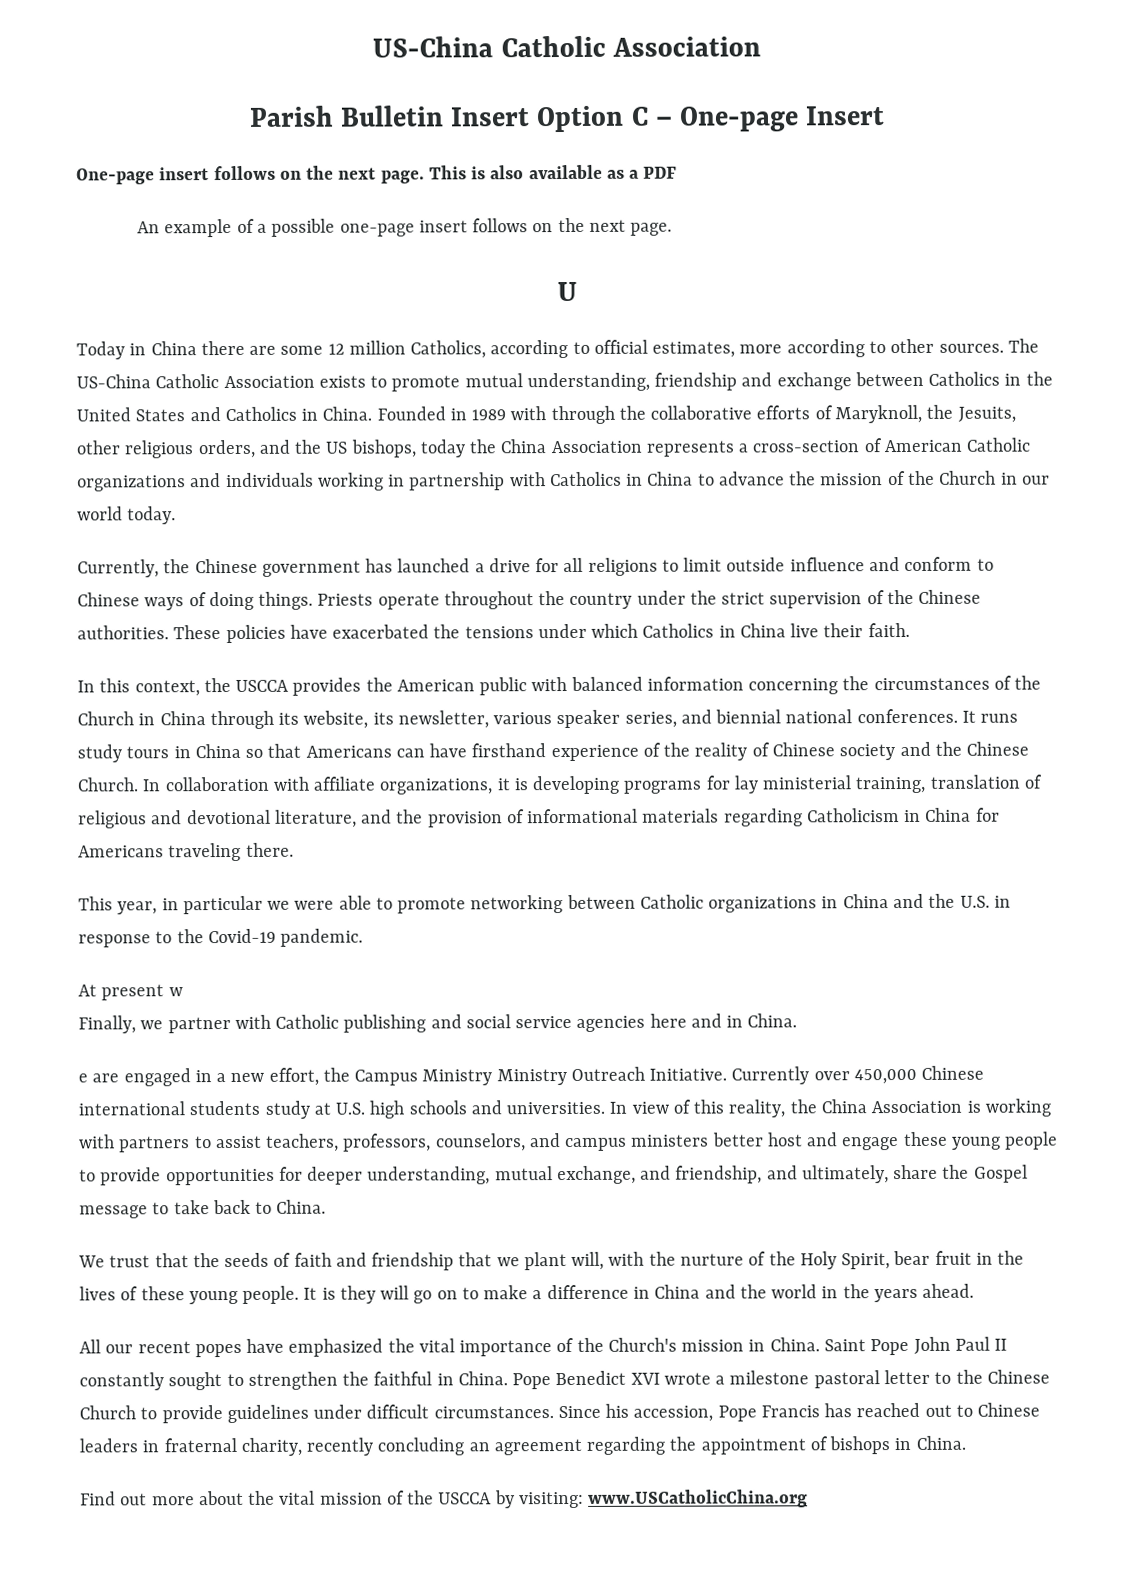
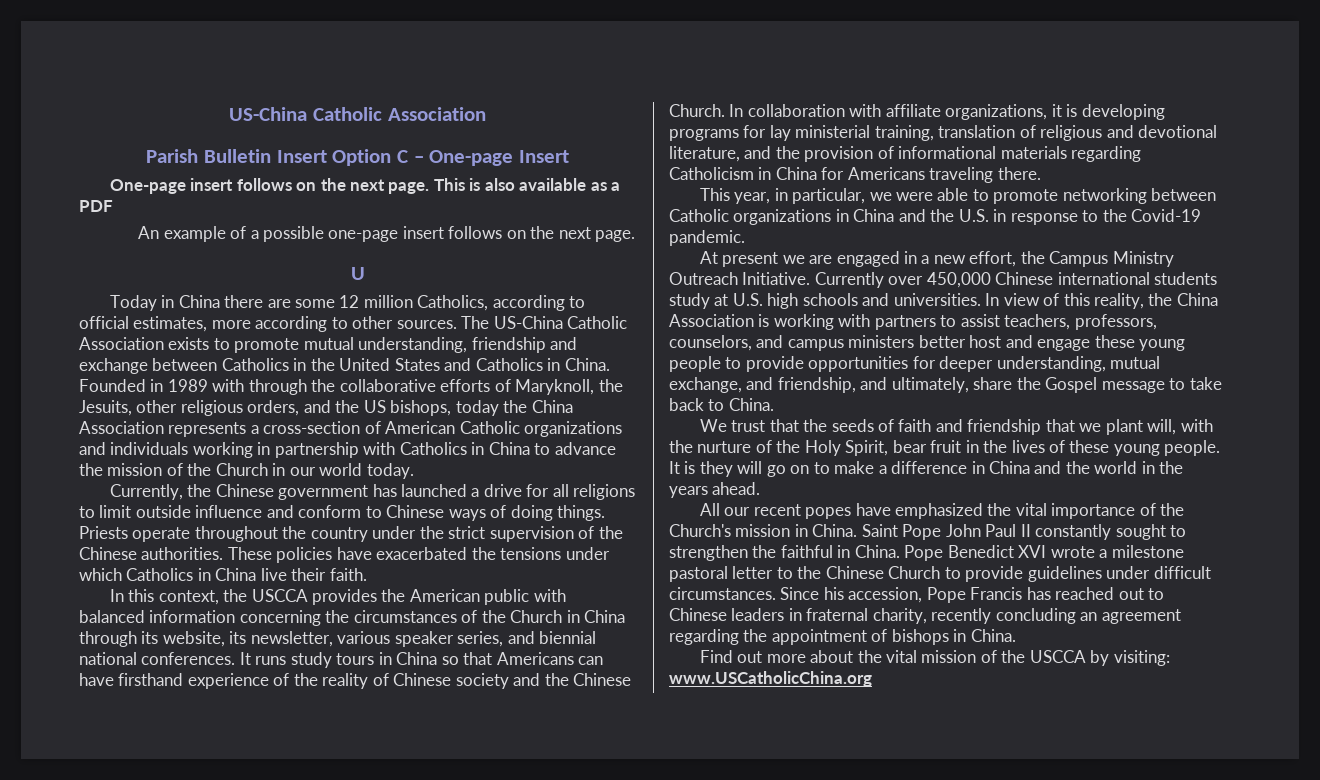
- This year, in particular we were able to promote networking between Catholic organizations in China and the U.S. in response to the Covid-19 pandemic.
+ This year, in particular, we were able to promote networking between Catholic organizations in China and the U.S. in response to the Covid-19 pandemic.
- At present w
- Finally, we partner with Catholic publishing and social service agencies here and in China.
- e are engaged in a new effort, the Campus Ministry Ministry Outreach Initiative.
+ At present we are engaged in a new effort, the Campus Ministry Outreach Initiative.

